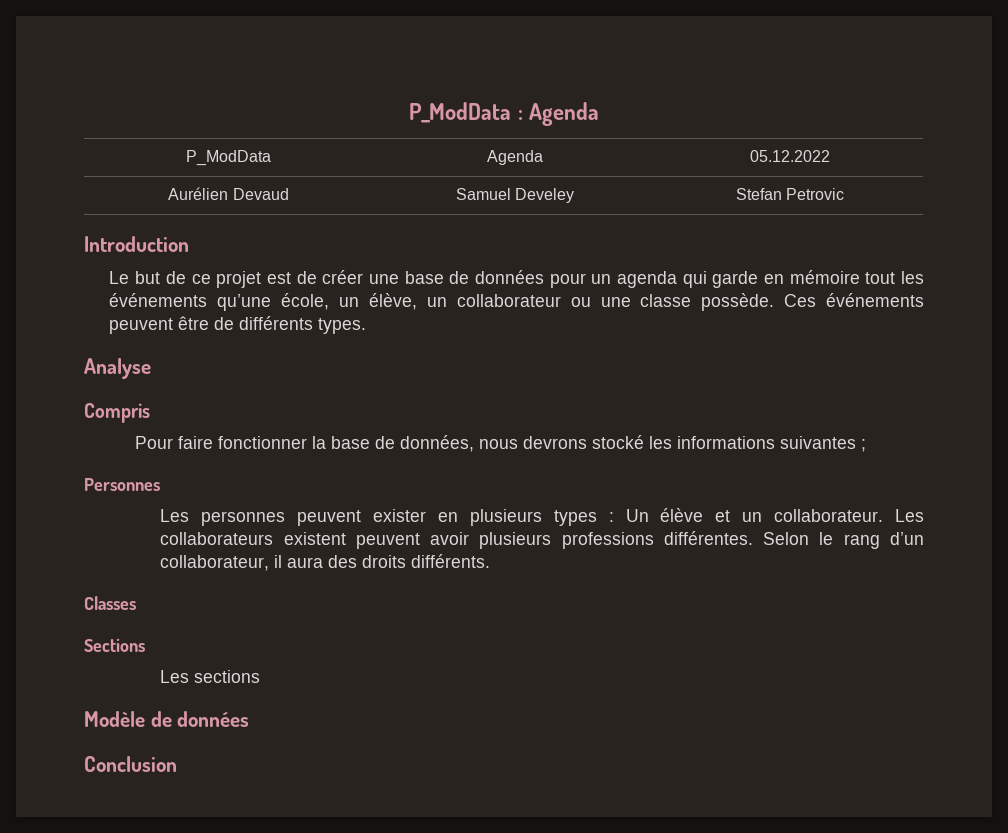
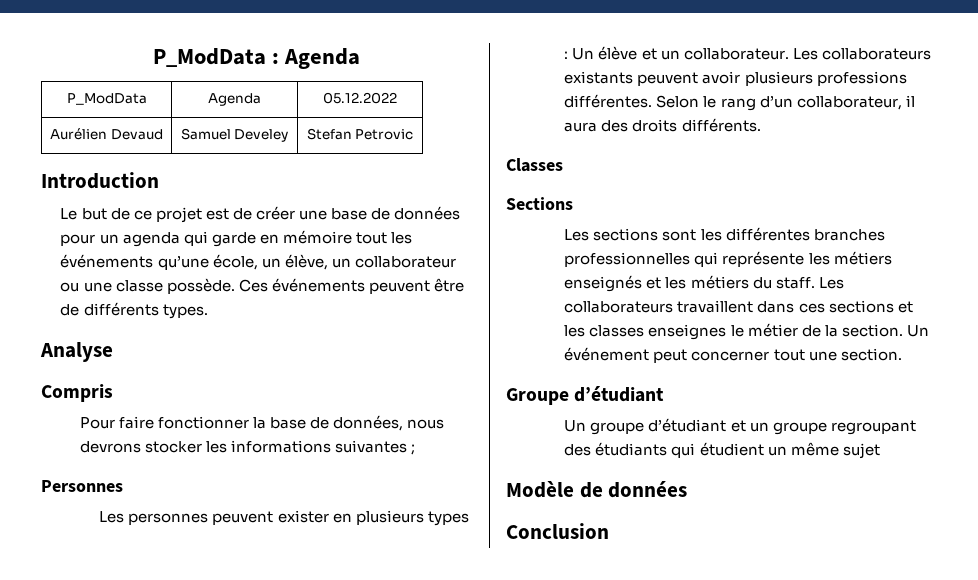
- Pour faire fonctionner la base de données, nous devrons stocké les informations suivantes ;
+ Pour faire fonctionner la base de données, nous devrons stocker les informations suivantes ;
- Les collaborateurs existent peuvent avoir plusieurs professions différentes.
+ Les collaborateurs existants peuvent avoir plusieurs professions différentes.
- Les sections
+ Les sections sont les différentes branches professionnelles qui représente les métiers enseignés et les métiers du staff. Les collaborateurs travaillent dans ces sections et les classes enseignes le métier de la section. Un événement peut concerner tout une section.
+ Groupe d’étudiant
+ Un groupe d’étudiant et un groupe regroupant des étudiants qui étudient un même sujet

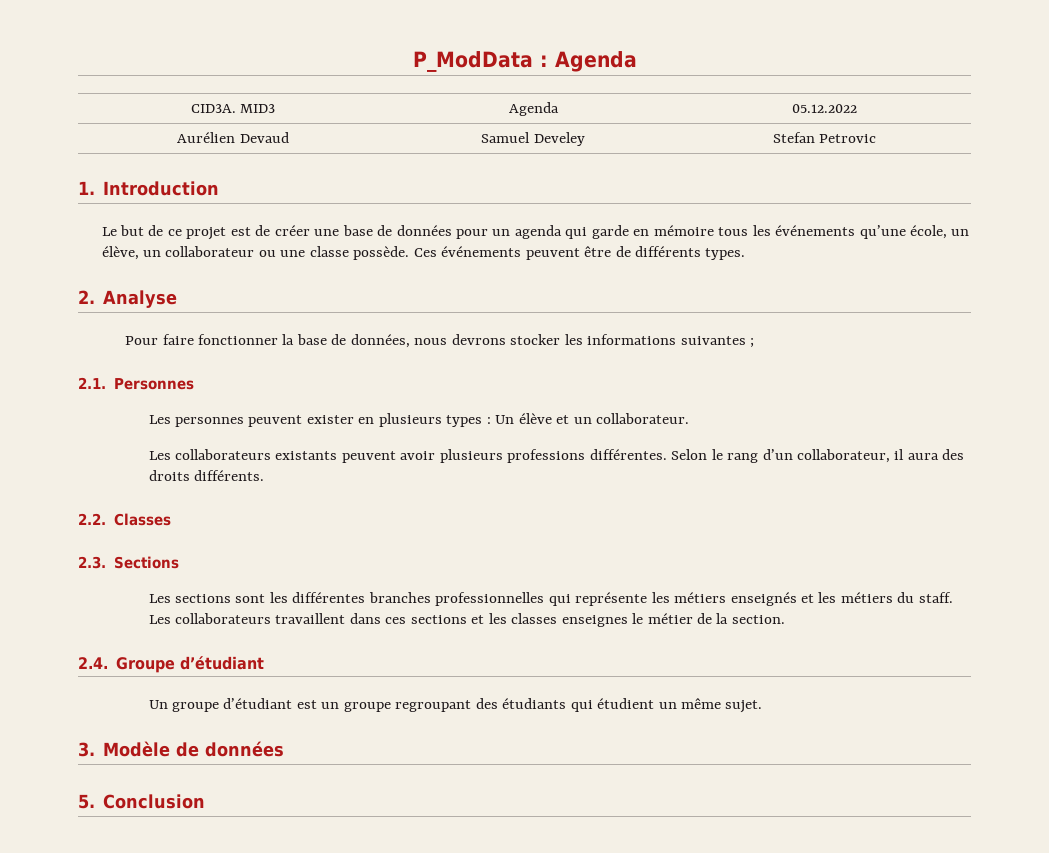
- P_ModData | Agenda | 05.12.2022
+ CID3A. MID3 | Agenda | 05.12.2022
- Introduction
+ 1. Introduction
- Le but de ce projet est de créer une base de données pour un agenda qui garde en mémoire tout les événements qu’une école, un élève, un collaborateur ou une classe possède.
+ Le but de ce projet est de créer une base de données pour un agenda qui garde en mémoire tous les événements qu’une école, un élève, un collaborateur ou une classe possède.
- Analyse
+ 2. Analyse
- Compris
- Personnes
+ 2.1. Personnes
- Les personnes peuvent exister en plusieurs types : Un élève et un collaborateur. Les collaborateurs existants peuvent avoir plusieurs professions différentes.
+ Les personnes peuvent exister en plusieurs types : Un élève et un collaborateur.
+ Les collaborateurs existants peuvent avoir plusieurs professions différentes.
- Classes
+ 2.2. Classes
- Sections
+ 2.3. Sections
- Les collaborateurs travaillent dans ces sections et les classes enseignes le métier de la section. Un événement peut concerner tout une section.
- Groupe d’étudiant
+ Les collaborateurs travaillent dans ces sections et les classes enseignes le métier de la section.
+ 2.4. Groupe d’étudiant
- Un groupe d’étudiant et un groupe regroupant des étudiants qui étudient un même sujet
- Modèle de données
+ Un groupe d’étudiant est un groupe regroupant des étudiants qui étudient un même sujet.
+ 3. Modèle de données
- Conclusion
+ 5. Conclusion

